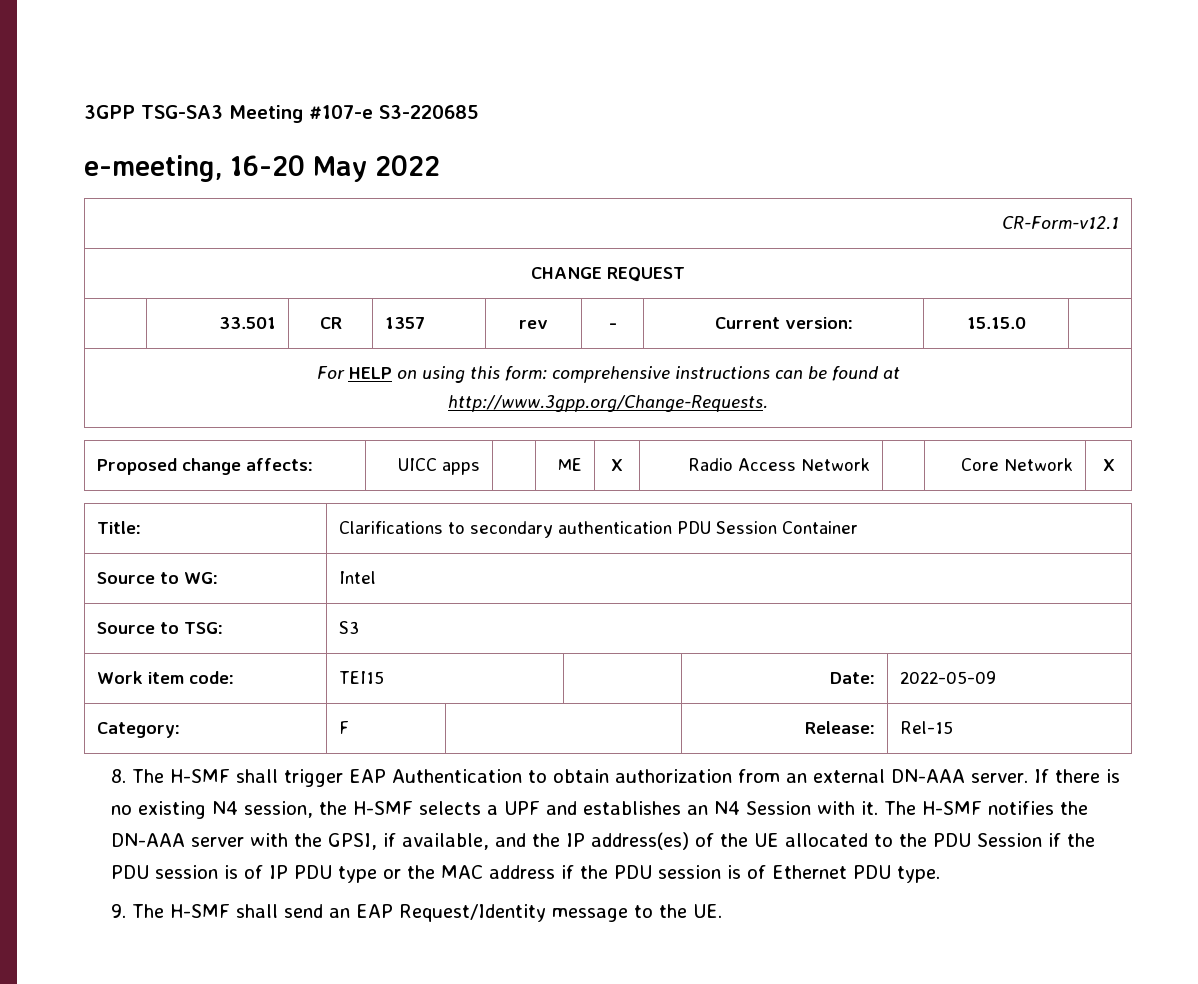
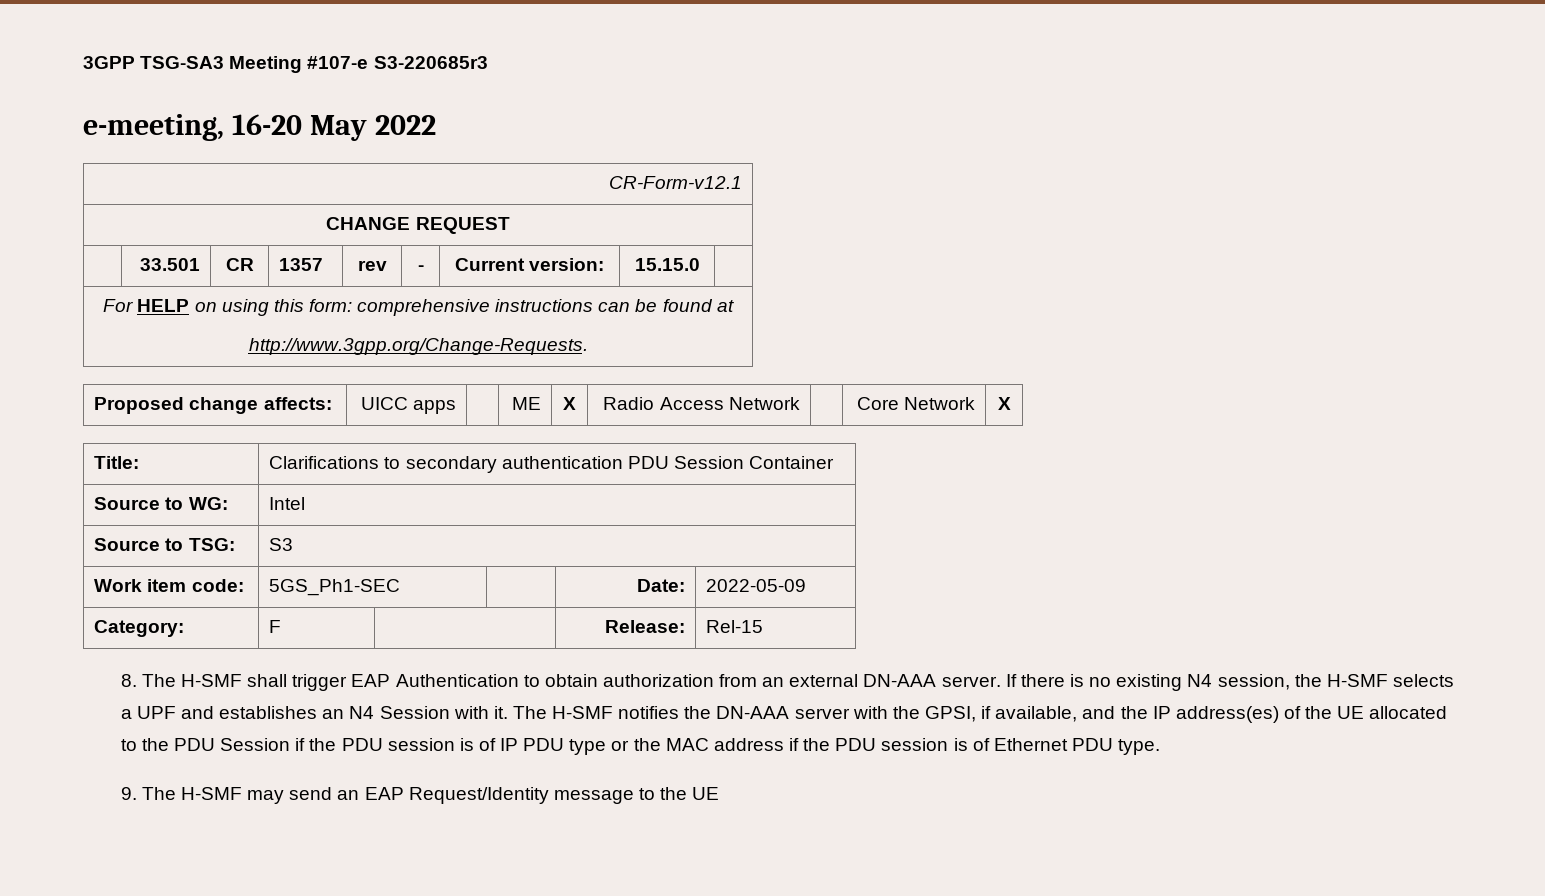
- 3GPP TSG-SA3 Meeting #107-e S3-220685
+ 3GPP TSG-SA3 Meeting #107-e S3-220685r3
- Work item code: | TEI15 | | Date: | 2022-05-09
+ Work item code: | 5GS_Ph1-SEC | | Date: | 2022-05-09
- 9. The H-SMF shall send an EAP Request/Identity message to the UE.
+ 9. The H-SMF may send an EAP Request/Identity message to the UE

